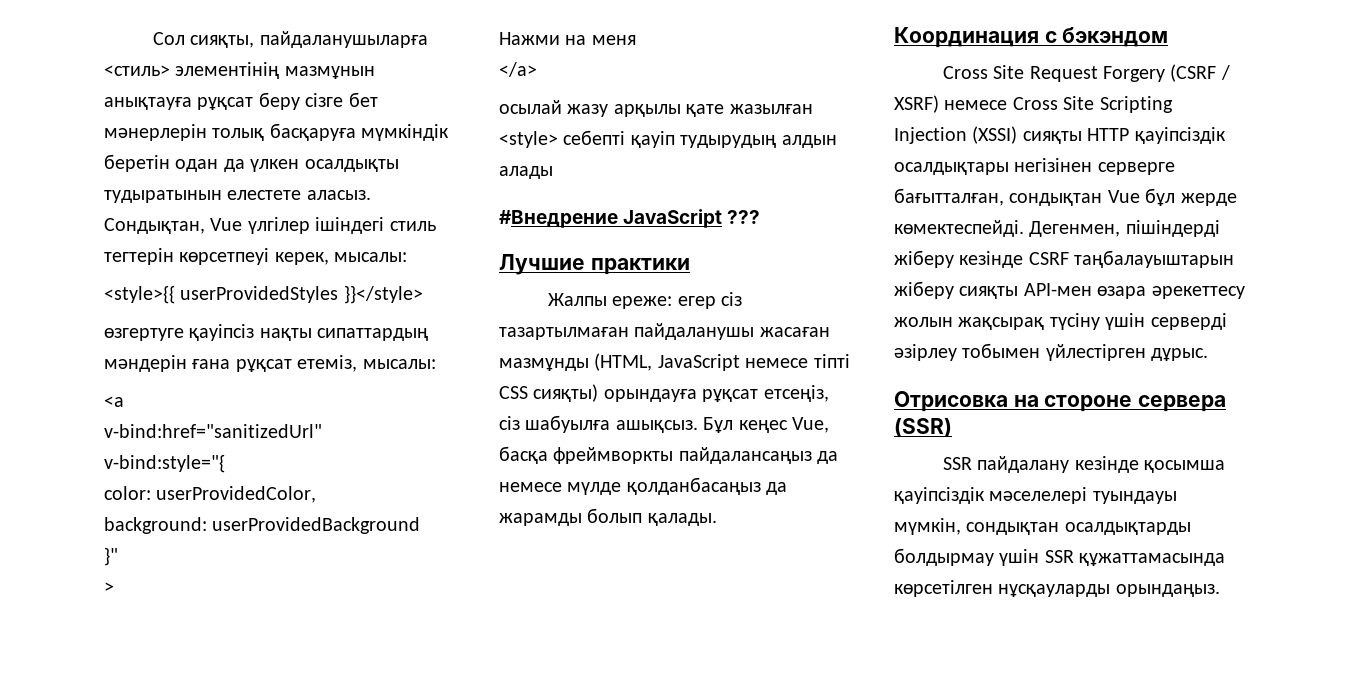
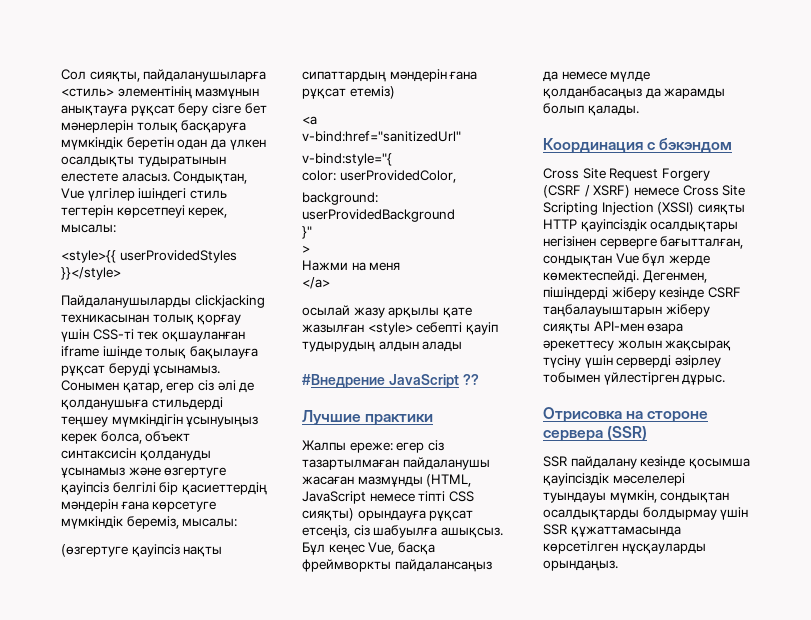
- өзгертуге қауіпсіз нақты сипаттардың мәндерін ғана рұқсат етеміз, мысалы:
+ Пайдаланушыларды clickjacking техникасынан толық қорғау үшін CSS-ті тек оқшауланған iframe ішінде толық бақылауға рұқсат беруді ұсынамыз. Сонымен қатар, егер сіз әлі де қолданушыға стильдерді теңшеу мүмкіндігін ұсынуыңыз керек болса, объект синтаксисін қолдануды ұсынамыз және өзгертуге қауіпсіз белгілі бір қасиеттердің мәндерін ғана көрсетуге мүмкіндік береміз, мысалы:
+ (өзгертуге қауіпсіз нақты сипаттардың мәндерін ғана рұқсат етеміз)
- #Внедрение JavaScript ???
+ #Внедрение JavaScript ??

